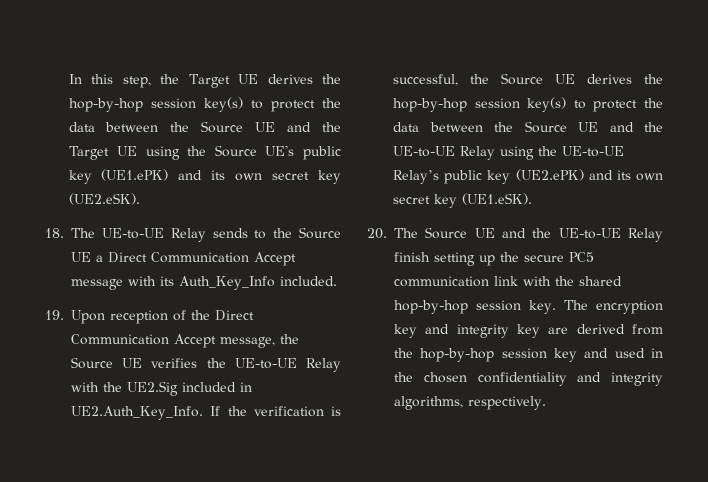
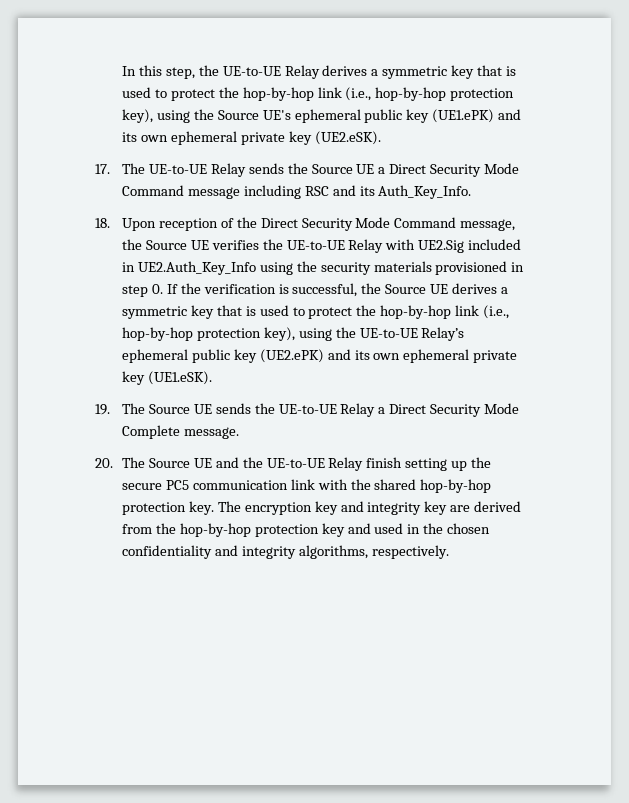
- In this step, the Target UE derives the hop-by-hop session key(s) to protect the data between the Source UE and the Target UE using the Source UE's public key (UE1.ePK) and its own secret key (UE2.eSK).
+ In this step, the UE-to-UE Relay derives a symmetric key that is used to protect the hop-by-hop link (i.e., hop-by-hop protection key), using the Source UE's ephemeral public key (UE1.ePK) and its own ephemeral private key (UE2.eSK).
- 18. The UE-to-UE Relay sends to the Source UE a Direct Communication Accept message with its Auth_Key_Info included.
- 19. Upon reception of the Direct Communication Accept message, the Source UE verifies the UE-to-UE Relay with the UE2.Sig included in UE2.Auth_Key_Info. If the verification is successful, the Source UE derives the hop-by-hop session key(s) to protect the data between the Source UE and the UE-to-UE Relay using the UE-to-UE Relay’s public key (UE2.ePK) and its own secret key (UE1.eSK).
+ 17. The UE-to-UE Relay sends the Source UE a Direct Security Mode Command message including RSC and its Auth_Key_Info.
+ 18. Upon reception of the Direct Security Mode Command message, the Source UE verifies the UE-to-UE Relay with UE2.Sig included in UE2.Auth_Key_Info using the security materials provisioned in step 0. If the verification is successful, the Source UE derives a symmetric key that is used to protect the hop-by-hop link (i.e., hop-by-hop protection key), using the UE-to-UE Relay’s ephemeral public key (UE2.ePK) and its own ephemeral private key (UE1.eSK).
+ 19. The Source UE sends the UE-to-UE Relay a Direct Security Mode Complete message.
- 20. The Source UE and the UE-to-UE Relay finish setting up the secure PC5 communication link with the shared hop-by-hop session key.
+ 20. The Source UE and the UE-to-UE Relay finish setting up the secure PC5 communication link with the shared hop-by-hop protection key.
- The encryption key and integrity key are derived from the hop-by-hop session key and used in the chosen confidentiality and integrity algorithms, respectively.
+ The encryption key and integrity key are derived from the hop-by-hop protection key and used in the chosen confidentiality and integrity algorithms, respectively.

